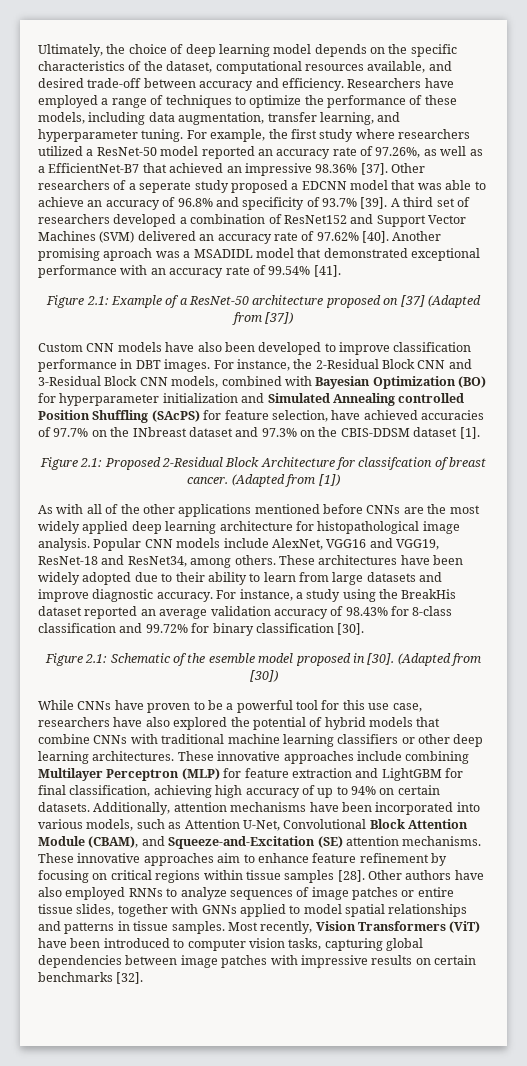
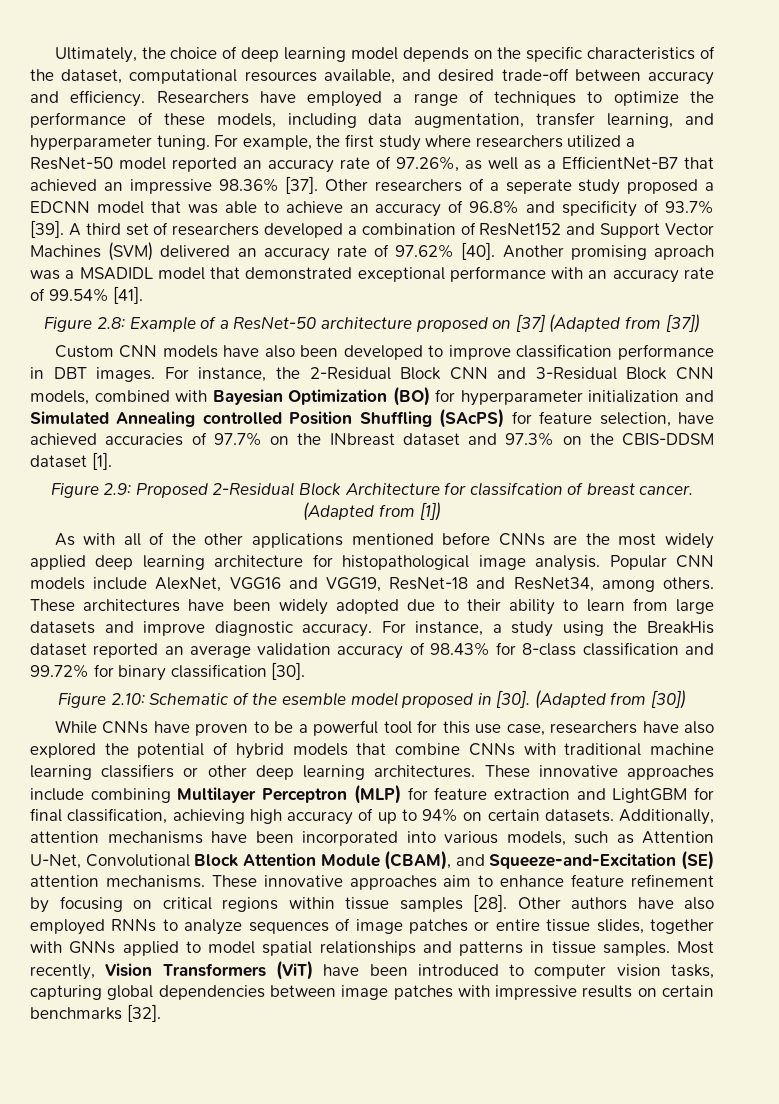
- Figure 2.1: Example of a ResNet-50 architecture proposed on [37] (Adapted from [37])
+ Figure 2.8: Example of a ResNet-50 architecture proposed on [37] (Adapted from [37])
- Figure 2.1: Proposed 2-Residual Block Architecture for classifcation of breast cancer.
+ Figure 2.9: Proposed 2-Residual Block Architecture for classifcation of breast cancer.
- Figure 2.1: Schematic of the esemble model proposed in [30].
+ Figure 2.10: Schematic of the esemble model proposed in [30].

